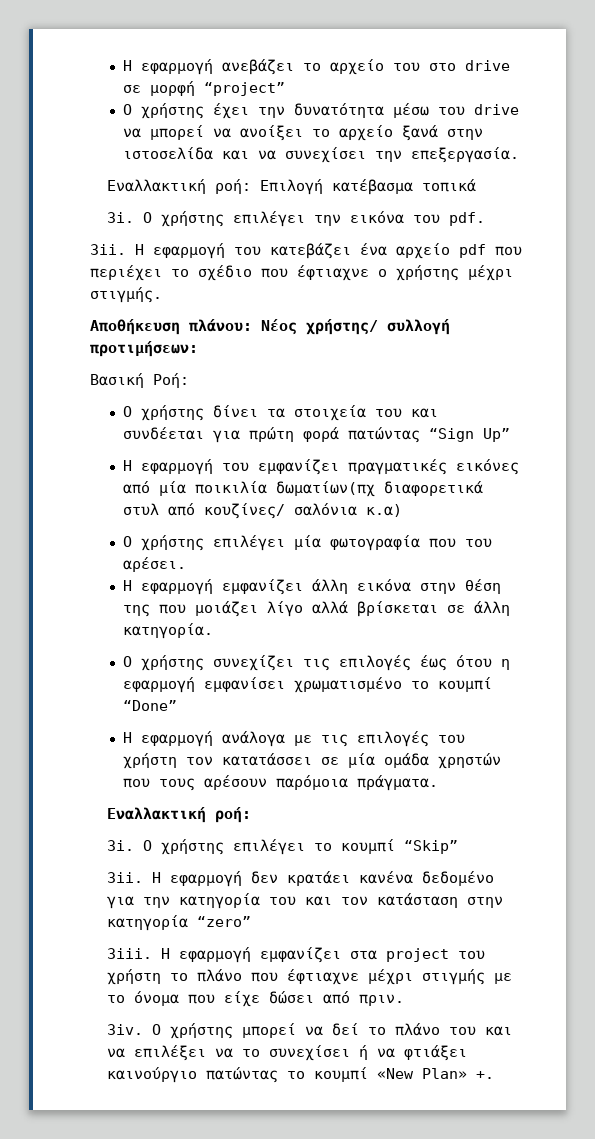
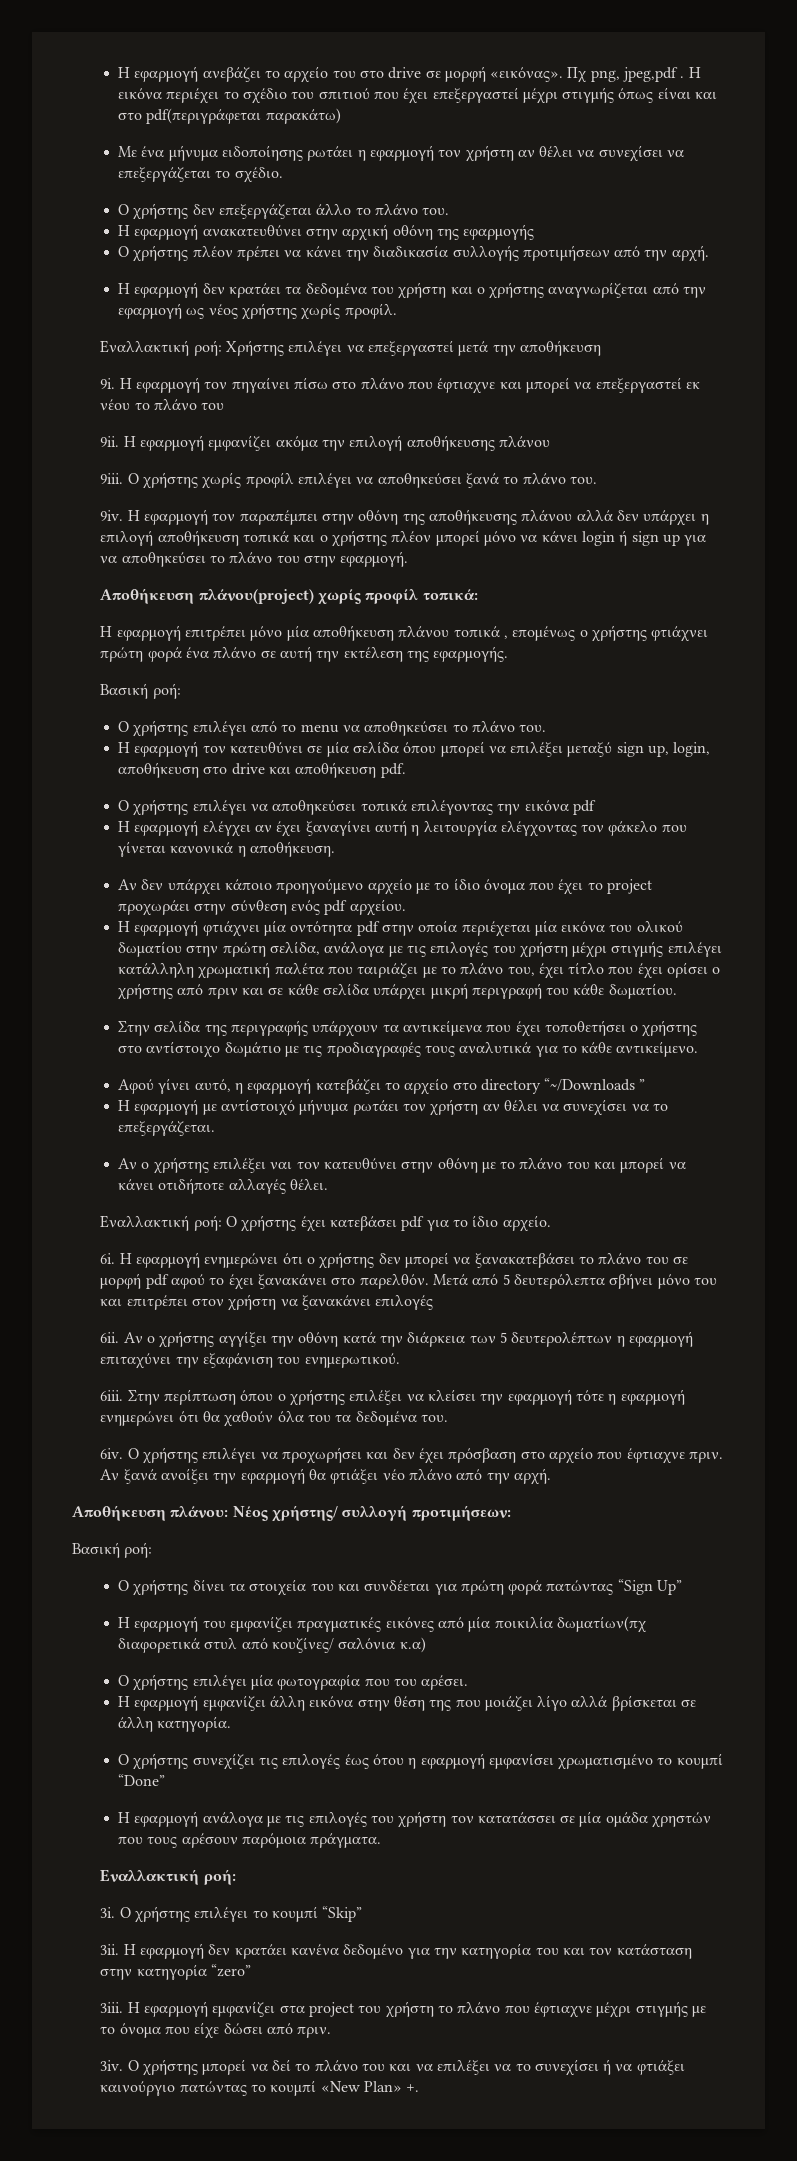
- Η εφαρμογή ανεβάζει το αρχείο του στο drive σε μορφή “project”
- Ο χρήστης έχει την δυνατότητα μέσω του drive να μπορεί να ανοίξει το αρχείο ξανά στην ιστοσελίδα και να συνεχίσει την επεξεργασία.
- Εναλλακτική ροή: Επιλογή κατέβασμα τοπικά
- 3i. Ο χρήστης επιλέγει την εικόνα του pdf.
- 3ii. Η εφαρμογή του κατεβάζει ένα αρχείο pdf που περιέχει το σχέδιο που έφτιαχνε ο χρήστης μέχρι στιγμής.
+ Η εφαρμογή ανεβάζει το αρχείο του στο drive σε μορφή «εικόνας». Πχ png, jpeg,pdf . Η εικόνα περιέχει το σχέδιο του σπιτιού που έχει επεξεργαστεί μέχρι στιγμής όπως είναι και στο pdf(περιγράφεται παρακάτω)
+ Με ένα μήνυμα ειδοποίησης ρωτάει η εφαρμογή τον χρήστη αν θέλει να συνεχίσει να επεξεργάζεται το σχέδιο.
+ Ο χρήστης δεν επεξεργάζεται άλλο το πλάνο του.
+ Η εφαρμογή ανακατευθύνει στην αρχική οθόνη της εφαρμογής
+ Ο χρήστης πλέον πρέπει να κάνει την διαδικασία συλλογής προτιμήσεων από την αρχή.
+ Η εφαρμογή δεν κρατάει τα δεδομένα του χρήστη και ο χρήστης αναγνωρίζεται από την εφαρμογή ως νέος χρήστης χωρίς προφίλ.
+ Εναλλακτική ροή: Χρήστης επιλέγει να επεξεργαστεί μετά την αποθήκευση
+ 9i. H εφαρμογή τον πηγαίνει πίσω στο πλάνο που έφτιαχνε και μπορεί να επεξεργαστεί εκ νέου το πλάνο του
+ 9ii. Η εφαρμογή εμφανίζει ακόμα την επιλογή αποθήκευσης πλάνου
+ 9iii. O χρήστης χωρίς προφίλ επιλέγει να αποθηκεύσει ξανά το πλάνο του.
+ 9iv. Η εφαρμογή τον παραπέμπει στην οθόνη της αποθήκευσης πλάνου αλλά δεν υπάρχει η επιλογή αποθήκευση τοπικά και ο χρήστης πλέον μπορεί μόνο να κάνει login ή sign up για να αποθηκεύσει το πλάνο του στην εφαρμογή.
+ Αποθήκευση πλάνου(project) χωρίς προφίλ τοπικά:
+ Η εφαρμογή επιτρέπει μόνο μία αποθήκευση πλάνου τοπικά , επομένως ο χρήστης φτιάχνει πρώτη φορά ένα πλάνο σε αυτή την εκτέλεση της εφαρμογής.
+ Βασική ροή:
+ Ο χρήστης επιλέγει από το menu να αποθηκεύσει το πλάνο του.
+ Η εφαρμογή τον κατευθύνει σε μία σελίδα όπου μπορεί να επιλέξει μεταξύ sign up, login, αποθήκευση στο drive και αποθήκευση pdf.
+ O χρήστης επιλέγει να αποθηκεύσει τοπικά επιλέγοντας την εικόνα pdf
+ Η εφαρμογή ελέγχει αν έχει ξαναγίνει αυτή η λειτουργία ελέγχοντας τον φάκελο που γίνεται κανονικά η αποθήκευση.
+ Αν δεν υπάρχει κάποιο προηγούμενο αρχείο με το ίδιο όνομα που έχει το project προχωράει στην σύνθεση ενός pdf αρχείου.
+ Η εφαρμογή φτιάχνει μία οντότητα pdf στην οποία περιέχεται μία εικόνα του ολικού δωματίου στην πρώτη σελίδα, ανάλογα με τις επιλογές του χρήστη μέχρι στιγμής επιλέγει κατάλληλη χρωματική παλέτα που ταιριάζει με το πλάνο του, έχει τίτλο που έχει ορίσει ο χρήστης από πριν και σε κάθε σελίδα υπάρχει μικρή περιγραφή του κάθε δωματίου.
+ Στην σελίδα της περιγραφής υπάρχουν τα αντικείμενα που έχει τοποθετήσει ο χρήστης στο αντίστοιχο δωμάτιο με τις προδιαγραφές τους αναλυτικά για το κάθε αντικείμενο.
+ Αφού γίνει αυτό, η εφαρμογή κατεβάζει το αρχείο στο directory “~/Downloads ”
+ Η εφαρμογή με αντίστοιχό μήνυμα ρωτάει τον χρήστη αν θέλει να συνεχίσει να το επεξεργάζεται.
+ Αν ο χρήστης επιλέξει ναι τον κατευθύνει στην οθόνη με το πλάνο του και μπορεί να κάνει οτιδήποτε αλλαγές θέλει.
+ Εναλλακτική ροή: Ο χρήστης έχει κατεβάσει pdf για το ίδιο αρχείο.
+ 6i. Η εφαρμογή ενημερώνει ότι ο χρήστης δεν μπορεί να ξανακατεβάσει το πλάνο του σε μορφή pdf αφού το έχει ξανακάνει στο παρελθόν. Μετά από 5 δευτερόλεπτα σβήνει μόνο του και επιτρέπει στον χρήστη να ξανακάνει επιλογές
+ 6ii. Αν ο χρήστης αγγίξει την οθόνη κατά την διάρκεια των 5 δευτερολέπτων η εφαρμογή επιταχύνει την εξαφάνιση του ενημερωτικού.
+ 6iii. Στην περίπτωση όπου ο χρήστης επιλέξει να κλείσει την εφαρμογή τότε η εφαρμογή ενημερώνει ότι θα χαθούν όλα του τα δεδομένα του.
+ 6iv. O χρήστης επιλέγει να προχωρήσει και δεν έχει πρόσβαση στο αρχείο που έφτιαχνε πριν. Αν ξανά ανοίξει την εφαρμογή θα φτιάξει νέο πλάνο από την αρχή.
  Αποθήκευση πλάνου: Νέος χρήστης/ συλλογή προτιμήσεων:
- Βασική Ροή:
+ Βασική ροή:

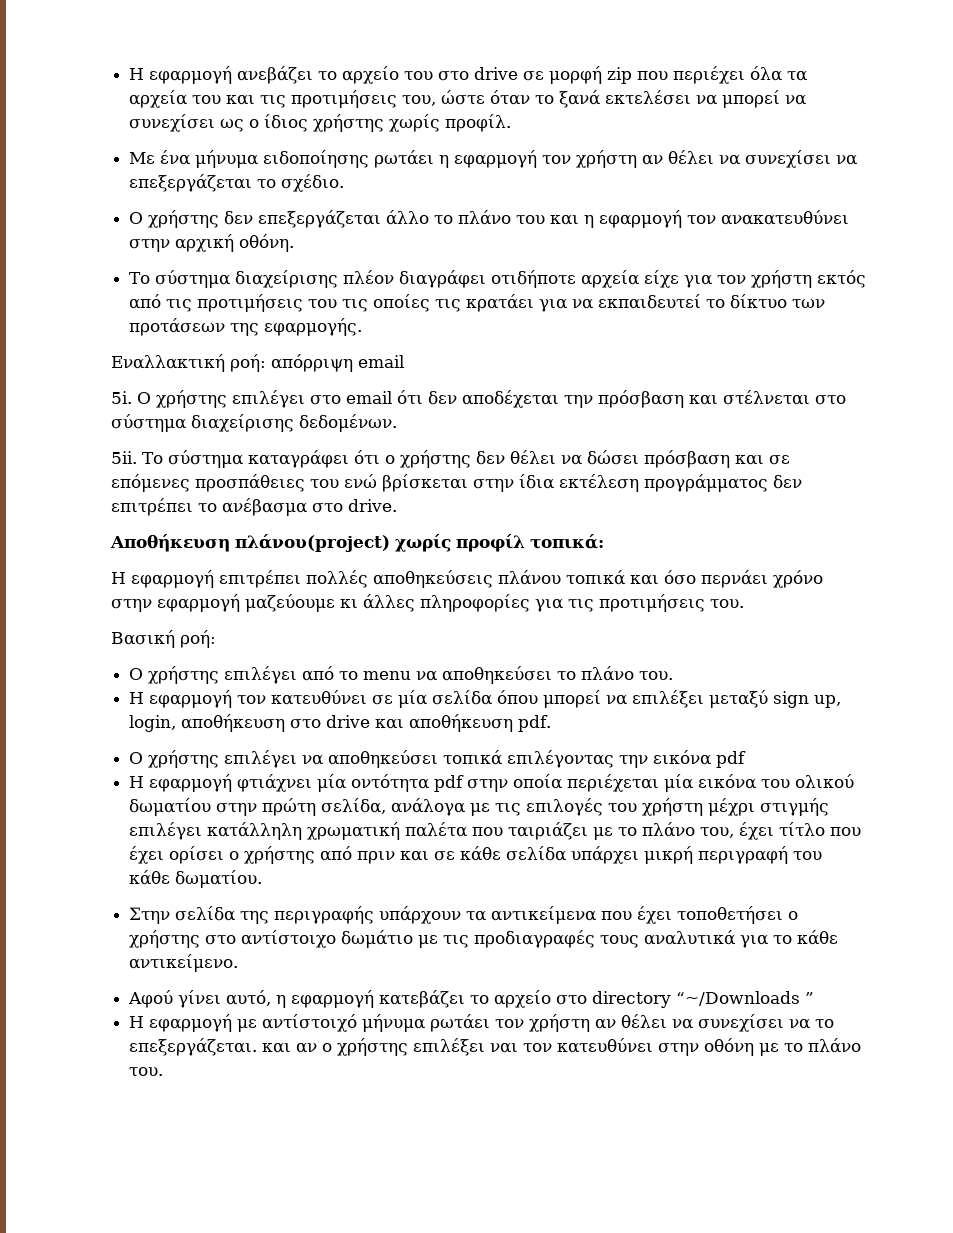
- Η εφαρμογή ανεβάζει το αρχείο του στο drive σε μορφή «εικόνας». Πχ png, jpeg,pdf . Η εικόνα περιέχει το σχέδιο του σπιτιού που έχει επεξεργαστεί μέχρι στιγμής όπως είναι και στο pdf(περιγράφεται παρακάτω)
+ Η εφαρμογή ανεβάζει το αρχείο του στο drive σε μορφή zip που περιέχει όλα τα αρχεία του και τις προτιμήσεις του, ώστε όταν το ξανά εκτελέσει να μπορεί να συνεχίσει ως ο ίδιος χρήστης χωρίς προφίλ.
- Ο χρήστης δεν επεξεργάζεται άλλο το πλάνο του.
- Η εφαρμογή ανακατευθύνει στην αρχική οθόνη της εφαρμογής
- Ο χρήστης πλέον πρέπει να κάνει την διαδικασία συλλογής προτιμήσεων από την αρχή.
- Η εφαρμογή δεν κρατάει τα δεδομένα του χρήστη και ο χρήστης αναγνωρίζεται από την εφαρμογή ως νέος χρήστης χωρίς προφίλ.
- Εναλλακτική ροή: Χρήστης επιλέγει να επεξεργαστεί μετά την αποθήκευση
- 9i. H εφαρμογή τον πηγαίνει πίσω στο πλάνο που έφτιαχνε και μπορεί να επεξεργαστεί εκ νέου το πλάνο του
- 9ii. Η εφαρμογή εμφανίζει ακόμα την επιλογή αποθήκευσης πλάνου
- 9iii. O χρήστης χωρίς προφίλ επιλέγει να αποθηκεύσει ξανά το πλάνο του.
- 9iv. Η εφαρμογή τον παραπέμπει στην οθόνη της αποθήκευσης πλάνου αλλά δεν υπάρχει η επιλογή αποθήκευση τοπικά και ο χρήστης πλέον μπορεί μόνο να κάνει login ή sign up για να αποθηκεύσει το πλάνο του στην εφαρμογή.
+ Ο χρήστης δεν επεξεργάζεται άλλο το πλάνο του και η εφαρμογή τον ανακατευθύνει στην αρχική οθόνη.
+ Το σύστημα διαχείρισης πλέον διαγράφει οτιδήποτε αρχεία είχε για τον χρήστη εκτός από τις προτιμήσεις του τις οποίες τις κρατάει για να εκπαιδευτεί το δίκτυο των προτάσεων της εφαρμογής.
+ Eναλλακτική ροή: απόρριψη email
+ 5i. Ο χρήστης επιλέγει στο email ότι δεν αποδέχεται την πρόσβαση και στέλνεται στο σύστημα διαχείρισης δεδομένων.
+ 5ii. Το σύστημα καταγράφει ότι ο χρήστης δεν θέλει να δώσει πρόσβαση και σε επόμενες προσπάθειες του ενώ βρίσκεται στην ίδια εκτέλεση προγράμματος δεν επιτρέπει το ανέβασμα στο drive.
- Η εφαρμογή επιτρέπει μόνο μία αποθήκευση πλάνου τοπικά , επομένως ο χρήστης φτιάχνει πρώτη φορά ένα πλάνο σε αυτή την εκτέλεση της εφαρμογής.
+ Η εφαρμογή επιτρέπει πολλές αποθηκεύσεις πλάνου τοπικά και όσο περνάει χρόνο στην εφαρμογή μαζεύουμε κι άλλες πληροφορίες για τις προτιμήσεις του.
- Η εφαρμογή ελέγχει αν έχει ξαναγίνει αυτή η λειτουργία ελέγχοντας τον φάκελο που γίνεται κανονικά η αποθήκευση.
- Αν δεν υπάρχει κάποιο προηγούμενο αρχείο με το ίδιο όνομα που έχει το project προχωράει στην σύνθεση ενός pdf αρχείου.
- Η εφαρμογή με αντίστοιχό μήνυμα ρωτάει τον χρήστη αν θέλει να συνεχίσει να το επεξεργάζεται.
- Αν ο χρήστης επιλέξει ναι τον κατευθύνει στην οθόνη με το πλάνο του και μπορεί να κάνει οτιδήποτε αλλαγές θέλει.
- Εναλλακτική ροή: Ο χρήστης έχει κατεβάσει pdf για το ίδιο αρχείο.
- 6i. Η εφαρμογή ενημερώνει ότι ο χρήστης δεν μπορεί να ξανακατεβάσει το πλάνο του σε μορφή pdf αφού το έχει ξανακάνει στο παρελθόν. Μετά από 5 δευτερόλεπτα σβήνει μόνο του και επιτρέπει στον χρήστη να ξανακάνει επιλογές
- 6ii. Αν ο χρήστης αγγίξει την οθόνη κατά την διάρκεια των 5 δευτερολέπτων η εφαρμογή επιταχύνει την εξαφάνιση του ενημερωτικού.
- 6iii. Στην περίπτωση όπου ο χρήστης επιλέξει να κλείσει την εφαρμογή τότε η εφαρμογή ενημερώνει ότι θα χαθούν όλα του τα δεδομένα του.
- 6iv. O χρήστης επιλέγει να προχωρήσει και δεν έχει πρόσβαση στο αρχείο που έφτιαχνε πριν. Αν ξανά ανοίξει την εφαρμογή θα φτιάξει νέο πλάνο από την αρχή.
- Αποθήκευση πλάνου: Νέος χρήστης/ συλλογή προτιμήσεων:
- Βασική ροή:
- Ο χρήστης δίνει τα στοιχεία του και συνδέεται για πρώτη φορά πατώντας “Sign Up”
- Η εφαρμογή του εμφανίζει πραγματικές εικόνες από μία ποικιλία δωματίων(πχ διαφορετικά στυλ από κουζίνες/ σαλόνια κ.α)
- Ο χρήστης επιλέγει μία φωτογραφία που του αρέσει.
- Η εφαρμογή εμφανίζει άλλη εικόνα στην θέση της που μοιάζει λίγο αλλά βρίσκεται σε άλλη κατηγορία.
- O χρήστης συνεχίζει τις επιλογές έως ότου η εφαρμογή εμφανίσει χρωματισμένο το κουμπί “Done”
- Η εφαρμογή ανάλογα με τις επιλογές του χρήστη τον κατατάσσει σε μία ομάδα χρηστών που τους αρέσουν παρόμοια πράγματα.
- Εναλλακτική ροή:
- 3i. Ο χρήστης επιλέγει το κουμπί “Skip”
- 3ii. H εφαρμογή δεν κρατάει κανένα δεδομένο για την κατηγορία του και τον κατάσταση στην κατηγορία “zero”
- 3iii. H εφαρμογή εμφανίζει στα project του χρήστη το πλάνο που έφτιαχνε μέχρι στιγμής με το όνομα που είχε δώσει από πριν.
- 3iv. O χρήστης μπορεί να δεί το πλάνο του και να επιλέξει να το συνεχίσει ή να φτιάξει καινούργιο πατώντας το κουμπί «New Plan» +.
+ Η εφαρμογή με αντίστοιχό μήνυμα ρωτάει τον χρήστη αν θέλει να συνεχίσει να το επεξεργάζεται. και αν ο χρήστης επιλέξει ναι τον κατευθύνει στην οθόνη με το πλάνο του.

